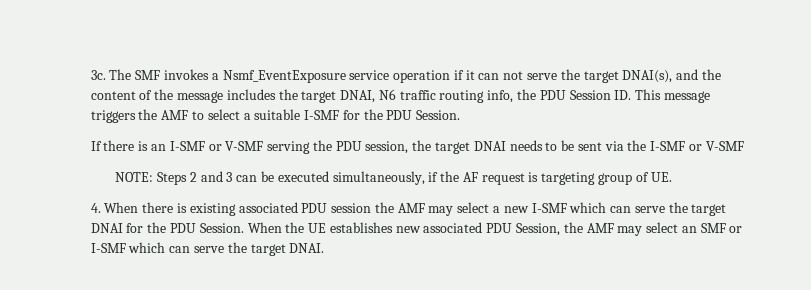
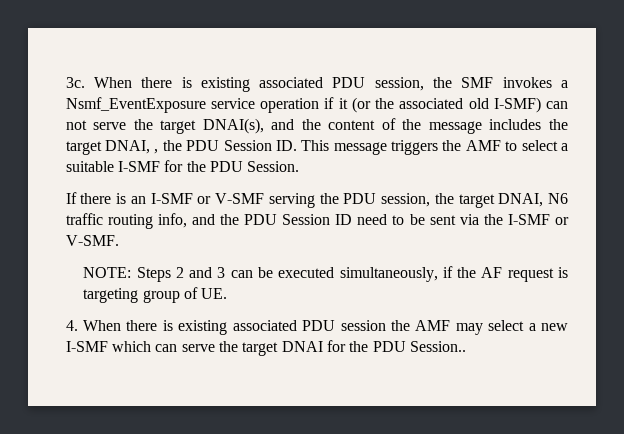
- The SMF invokes a Nsmf_EventExposure service operation if it can not serve the target DNAI(s), and the content of the message includes the target DNAI, N6 traffic routing info, the PDU Session ID. This message triggers the AMF to select a suitable I-SMF for the PDU Session.
+ When there is existing associated PDU session, the SMF invokes a Nsmf_EventExposure service operation if it (or the associated old I-SMF) can not serve the target DNAI(s), and the content of the message includes the target DNAI, , the PDU Session ID. This message triggers the AMF to select a suitable I-SMF for the PDU Session.
- If there is an I-SMF or V-SMF serving the PDU session, the target DNAI needs to be sent via the I-SMF or V-SMF
+ If there is an I-SMF or V-SMF serving the PDU session, the target DNAI, N6 traffic routing info, and the PDU Session ID need to be sent via the I-SMF or V-SMF.
- 4. When there is existing associated PDU session the AMF may select a new I-SMF which can serve the target DNAI for the PDU Session. When the UE establishes new associated PDU Session, the AMF may select an SMF or I-SMF which can serve the target DNAI.
+ 4. When there is existing associated PDU session the AMF may select a new I-SMF which can serve the target DNAI for the PDU Session..

